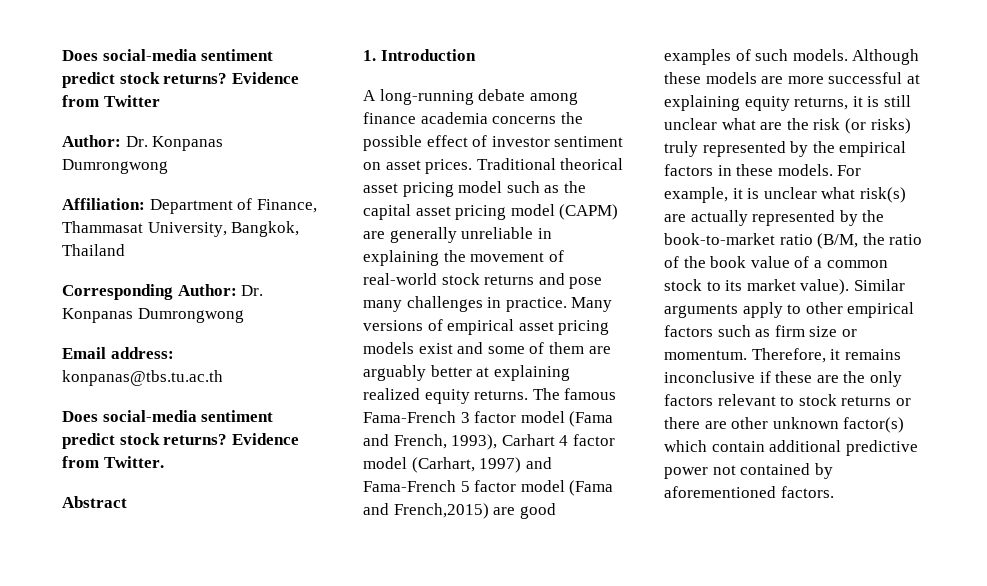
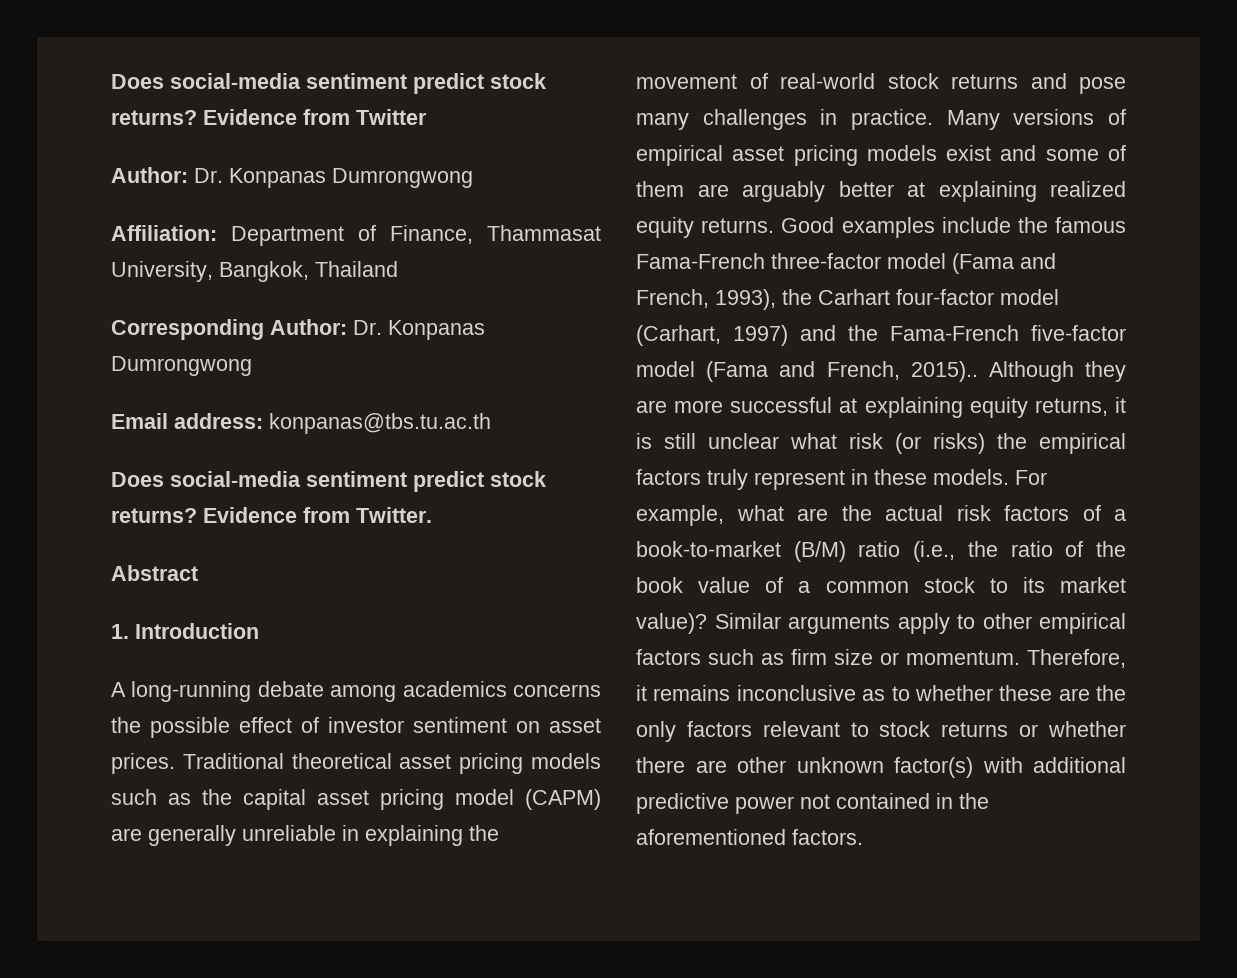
- A long-running debate among finance academia concerns the possible effect of investor sentiment on asset prices.
+ A long-running debate among academics concerns the possible effect of investor sentiment on asset prices.
- Traditional theorical asset pricing model such as the capital asset pricing model (CAPM) are generally unreliable in explaining the movement of real-world stock returns and pose many challenges in practice.
+ Traditional theoretical asset pricing models such as the capital asset pricing model (CAPM) are generally unreliable in explaining the movement of real-world stock returns and pose many challenges in practice.
- The famous Fama-French 3 factor model (Fama and French, 1993), Carhart 4 factor model (Carhart, 1997) and Fama-French 5 factor model (Fama and French,2015) are good examples of such models. Although these models are more successful at explaining equity returns, it is still unclear what are the risk (or risks) truly represented by the empirical factors in these models.
+ Good examples include the famous Fama-French three-factor model (Fama and French, 1993), the Carhart four-factor model (Carhart, 1997) and the Fama-French five-factor model (Fama and French, 2015).. Although they are more successful at explaining equity returns, it is still unclear what risk (or risks) the empirical factors truly represent in these models.
- For example, it is unclear what risk(s) are actually represented by the book-to-market ratio (B/M, the ratio of the book value of a common stock to its market value).
+ For example, what are the actual risk factors of a book-to-market (B/M) ratio (i.e., the ratio of the book value of a common stock to its market value)?
- Therefore, it remains inconclusive if these are the only factors relevant to stock returns or there are other unknown factor(s) which contain additional predictive power not contained by aforementioned factors.
+ Therefore, it remains inconclusive as to whether these are the only factors relevant to stock returns or whether there are other unknown factor(s) with additional predictive power not contained in the aforementioned factors.

